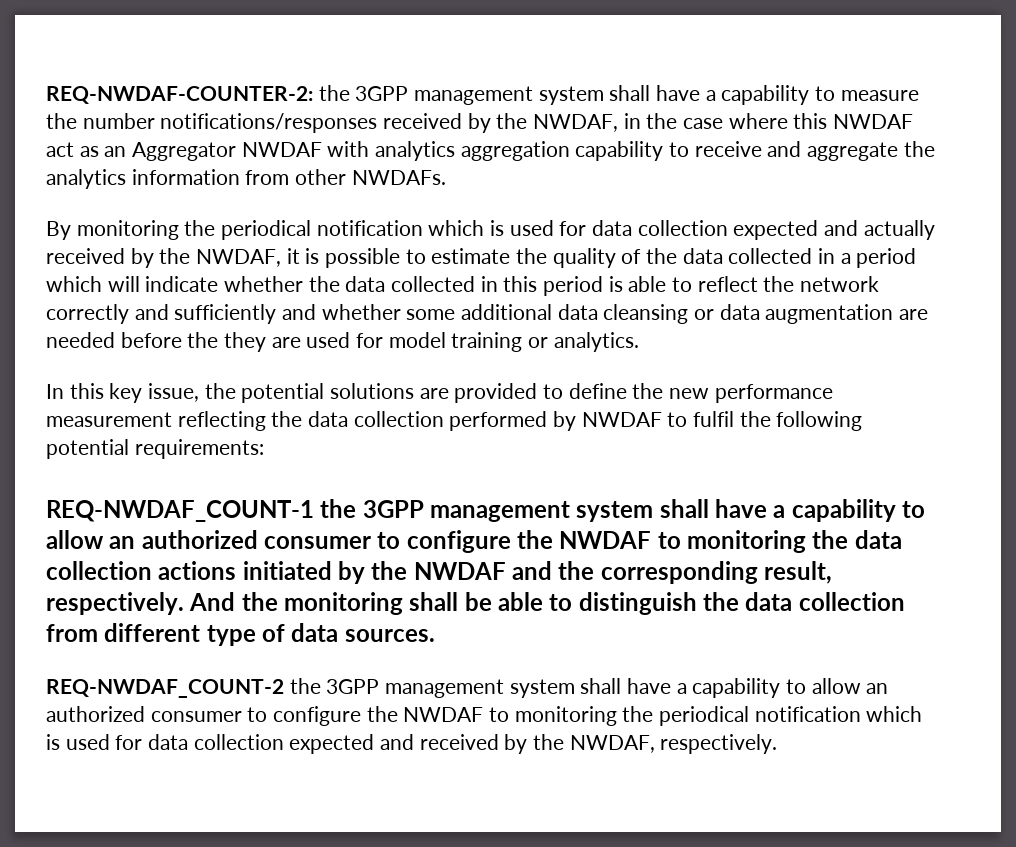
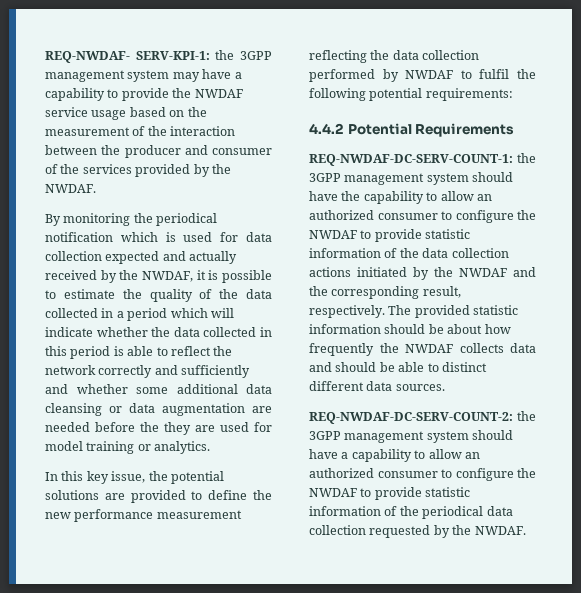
- REQ-NWDAF-COUNTER-2: the 3GPP management system shall have a capability to measure the number notifications/responses received by the NWDAF, in the case where this NWDAF act as an Aggregator NWDAF with analytics aggregation capability to receive and aggregate the analytics information from other NWDAFs.
+ REQ-NWDAF- SERV-KPI-1: the 3GPP management system may have a capability to provide the NWDAF service usage based on the measurement of the interaction between the producer and consumer of the services provided by the NWDAF.
- REQ-NWDAF_COUNT-1 the 3GPP management system shall have a capability to allow an authorized consumer to configure the NWDAF to monitoring the data collection actions initiated by the NWDAF and the corresponding result, respectively. And the monitoring shall be able to distinguish the data collection from different type of data sources.
- REQ-NWDAF_COUNT-2 the 3GPP management system shall have a capability to allow an authorized consumer to configure the NWDAF to monitoring the periodical notification which is used for data collection expected and received by the NWDAF, respectively.
+ 4.4.2 Potential Requirements
+ REQ-NWDAF-DC-SERV-COUNT-1: the 3GPP management system should have the capability to allow an authorized consumer to configure the NWDAF to provide statistic information of the data collection actions initiated by the NWDAF and the corresponding result, respectively. The provided statistic information should be about how frequently the NWDAF collects data and should be able to distinct different data sources.
+ REQ-NWDAF-DC-SERV-COUNT-2: the 3GPP management system should have a capability to allow an authorized consumer to configure the NWDAF to provide statistic information of the periodical data collection requested by the NWDAF.

